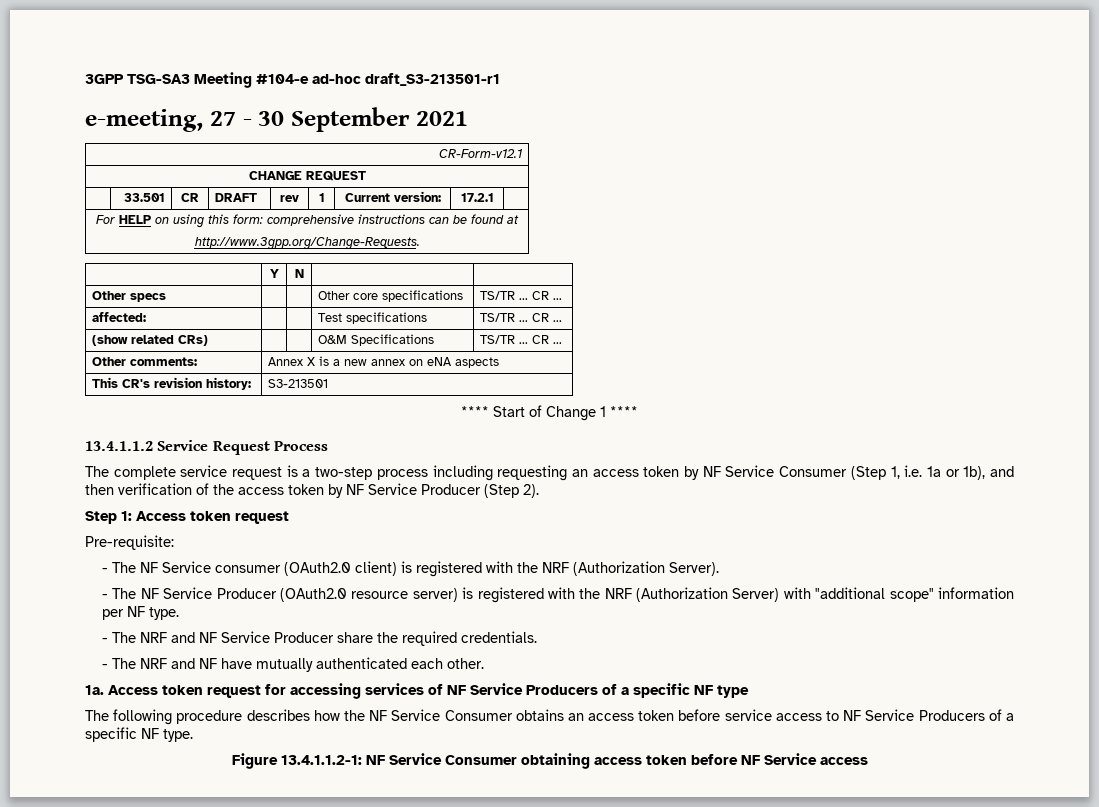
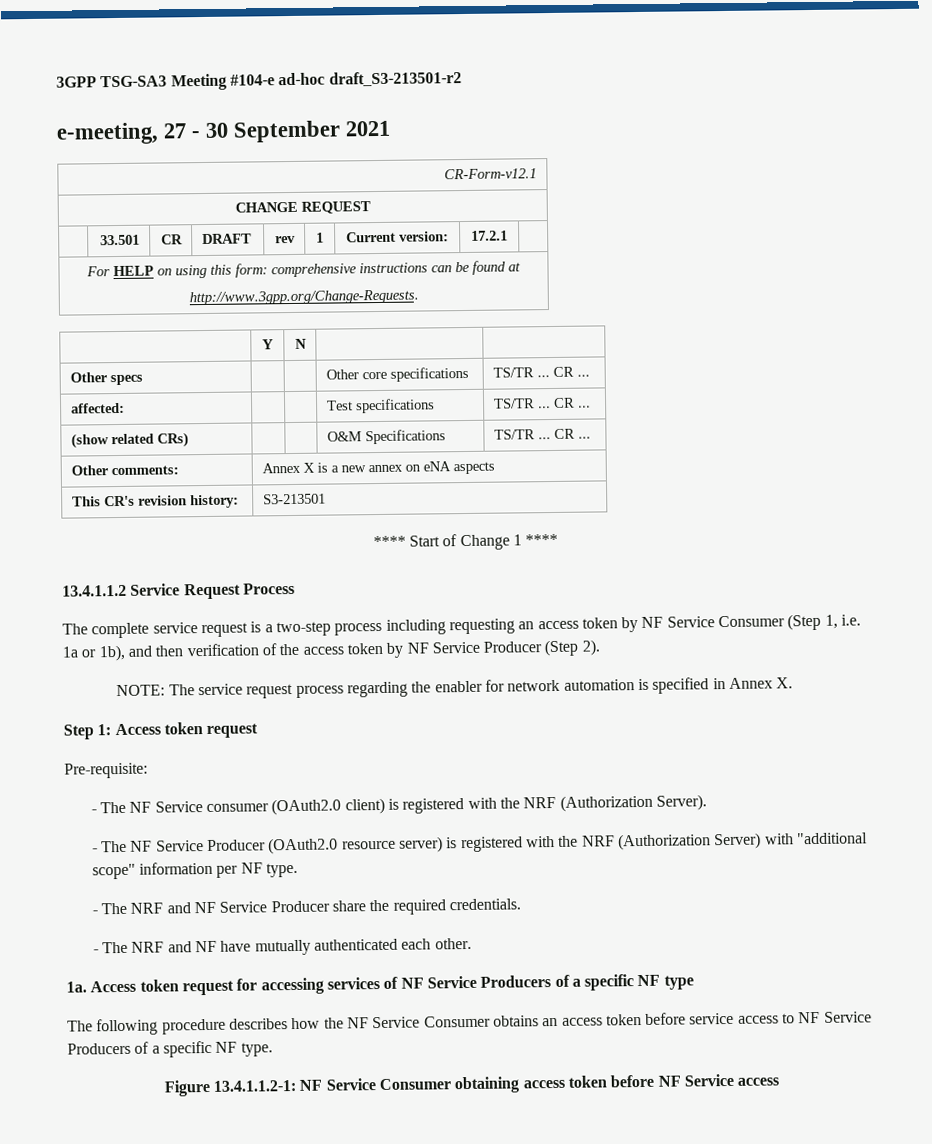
- 3GPP TSG-SA3 Meeting #104-e ad-hoc draft_S3-213501-r1
+ 3GPP TSG-SA3 Meeting #104-e ad-hoc draft_S3-213501-r2
+ NOTE: The service request process regarding the enabler for network automation is specified in Annex X.

